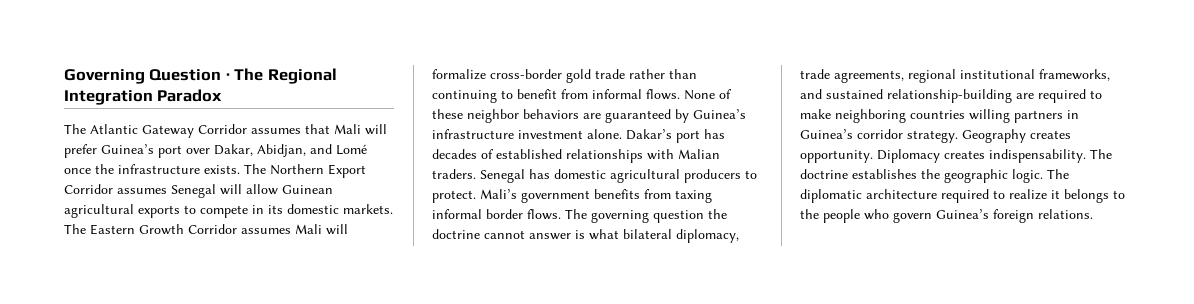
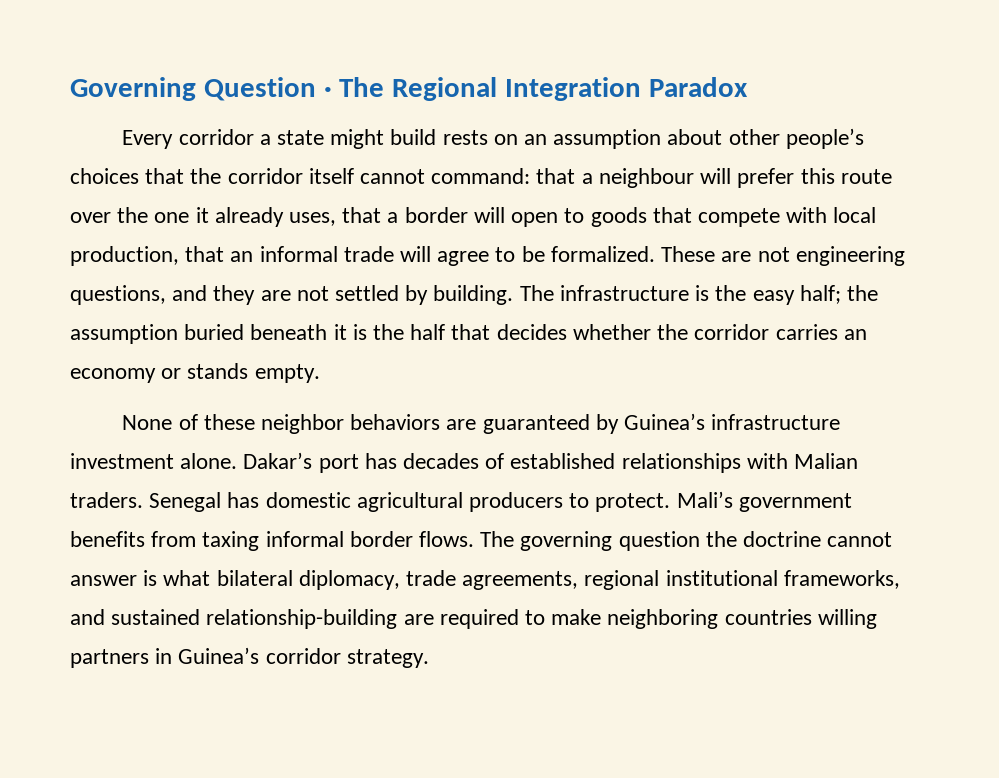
- The Atlantic Gateway Corridor assumes that Mali will prefer Guinea’s port over Dakar, Abidjan, and Lomé once the infrastructure exists. The Northern Export Corridor assumes Senegal will allow Guinean agricultural exports to compete in its domestic markets. The Eastern Growth Corridor assumes Mali will formalize cross-border gold trade rather than continuing to benefit from informal flows. None of these neighbor behaviors are guaranteed by Guinea’s infrastructure investment alone.
+ Every corridor a state might build rests on an assumption about other people’s choices that the corridor itself cannot command: that a neighbour will prefer this route over the one it already uses, that a border will open to goods that compete with local production, that an informal trade will agree to be formalized. These are not engineering questions, and they are not settled by building. The infrastructure is the easy half; the assumption buried beneath it is the half that decides whether the corridor carries an economy or stands empty.
+ None of these neighbor behaviors are guaranteed by Guinea’s infrastructure investment alone.
- Geography creates opportunity. Diplomacy creates indispensability. The doctrine establishes the geographic logic. The diplomatic architecture required to realize it belongs to the people who govern Guinea’s foreign relations.

